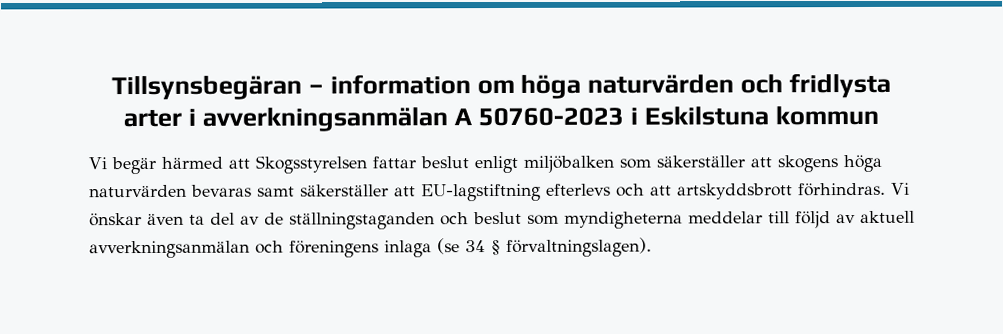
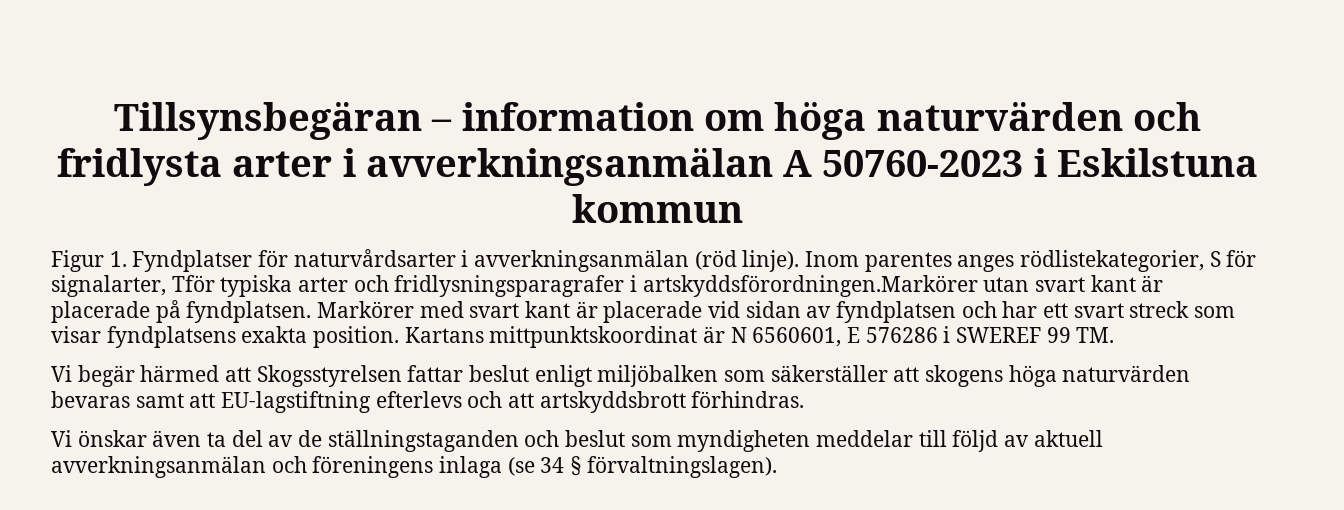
+ Figur 1. Fyndplatser för naturvårdsarter i avverkningsanmälan (röd linje). Inom parentes anges rödlistekategorier, S för signalarter, Tför typiska arter och fridlysningsparagrafer i artskyddsförordningen.Markörer utan svart kant är placerade på fyndplatsen. Markörer med svart kant är placerade vid sidan av fyndplatsen och har ett svart streck som visar fyndplatsens exakta position. Kartans mittpunktskoordinat är N 6560601, E 576286 i SWEREF 99 TM.
- Vi begär härmed att Skogsstyrelsen fattar beslut enligt miljöbalken som säkerställer att skogens höga naturvärden bevaras samt säkerställer att EU-lagstiftning efterlevs och att artskyddsbrott förhindras. Vi önskar även ta del av de ställningstaganden och beslut som myndigheterna meddelar till följd av aktuell avverkningsanmälan och föreningens inlaga (se 34 § förvaltningslagen).
+ Vi begär härmed att Skogsstyrelsen fattar beslut enligt miljöbalken som säkerställer att skogens höga naturvärden bevaras samt att EU-lagstiftning efterlevs och att artskyddsbrott förhindras.
+ Vi önskar även ta del av de ställningstaganden och beslut som myndigheten meddelar till följd av aktuell avverkningsanmälan och föreningens inlaga (se 34 § förvaltningslagen).

